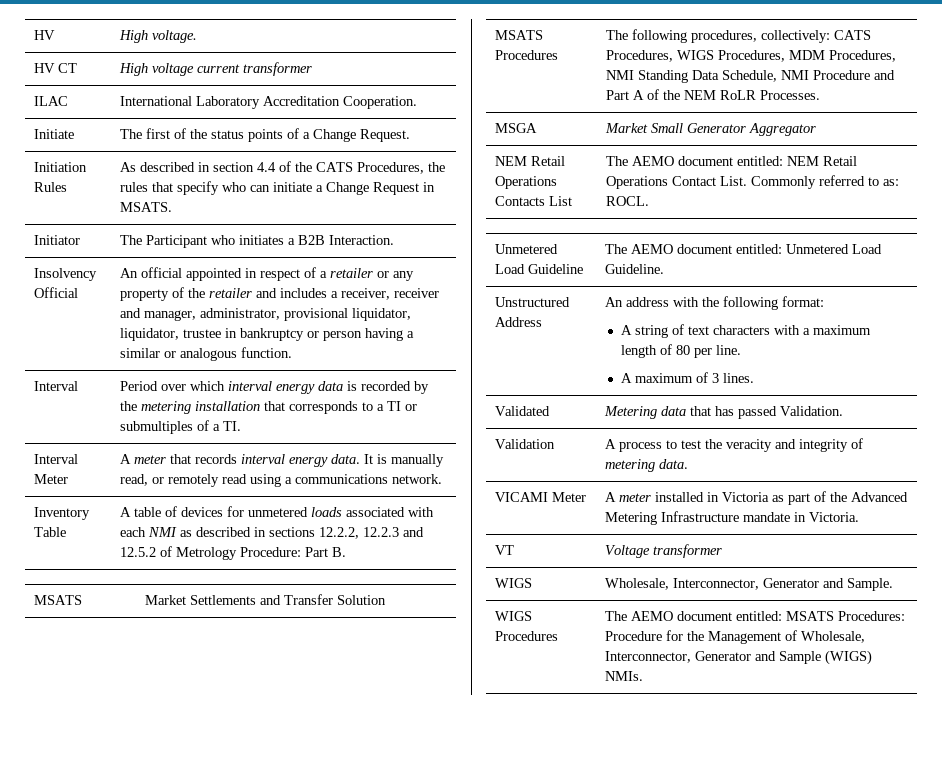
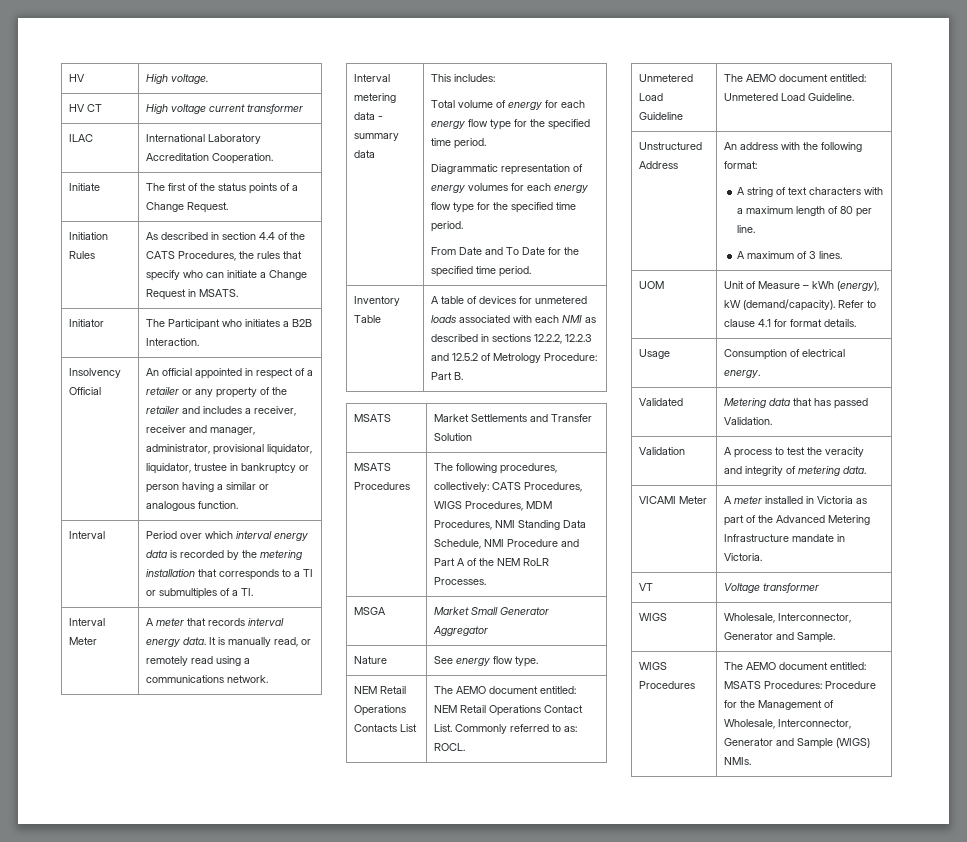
+ Interval metering data - summary data | This includes:
+ Total volume of energy for each energy flow type for the specified time period.
+ Diagrammatic representation of energy volumes for each energy flow type for the specified time period.
+ From Date and To Date for the specified time period.
+ Nature | See energy flow type.
+ UOM | Unit of Measure – kWh (energy), kW (demand/capacity). Refer to clause 4.1 for format details.
+ Usage | Consumption of electrical energy.

